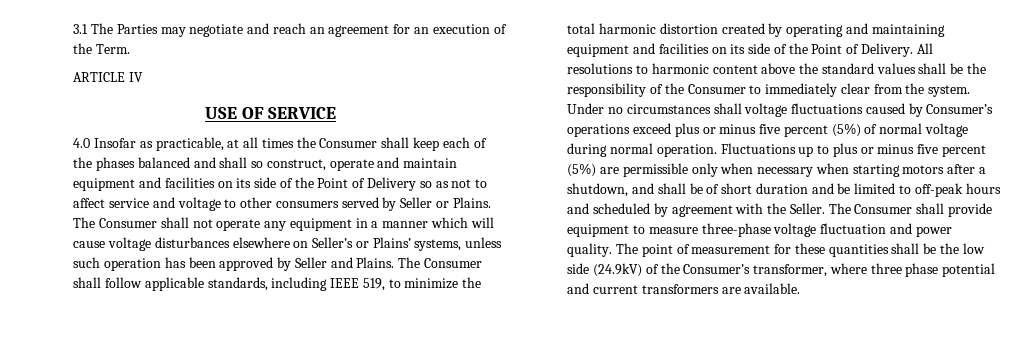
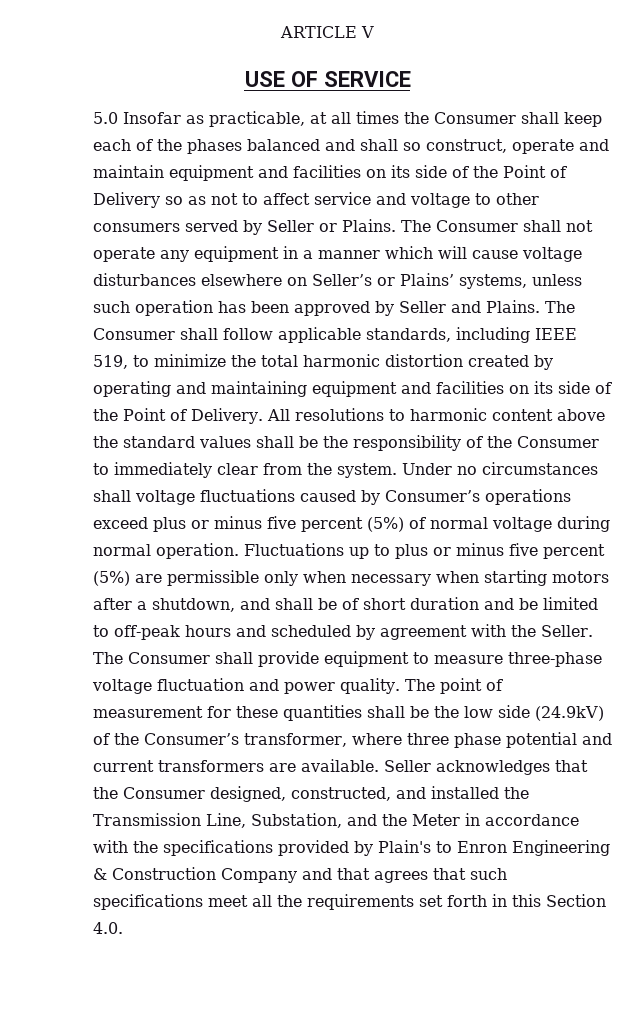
- 3.1 The Parties may negotiate and reach an agreement for an execution of the Term.
- ARTICLE IV
+ ARTICLE V
- 4.0 Insofar as practicable, at all times the Consumer shall keep each of the phases balanced and shall so construct, operate and maintain equipment and facilities on its side of the Point of Delivery so as not to affect service and voltage to other consumers served by Seller or Plains.
+ 5.0 Insofar as practicable, at all times the Consumer shall keep each of the phases balanced and shall so construct, operate and maintain equipment and facilities on its side of the Point of Delivery so as not to affect service and voltage to other consumers served by Seller or Plains.
+ Seller acknowledges that the Consumer designed, constructed, and installed the Transmission Line, Substation, and the Meter in accordance with the specifications provided by Plain's to Enron Engineering & Construction Company and that agrees that such specifications meet all the requirements set forth in this Section 4.0.

